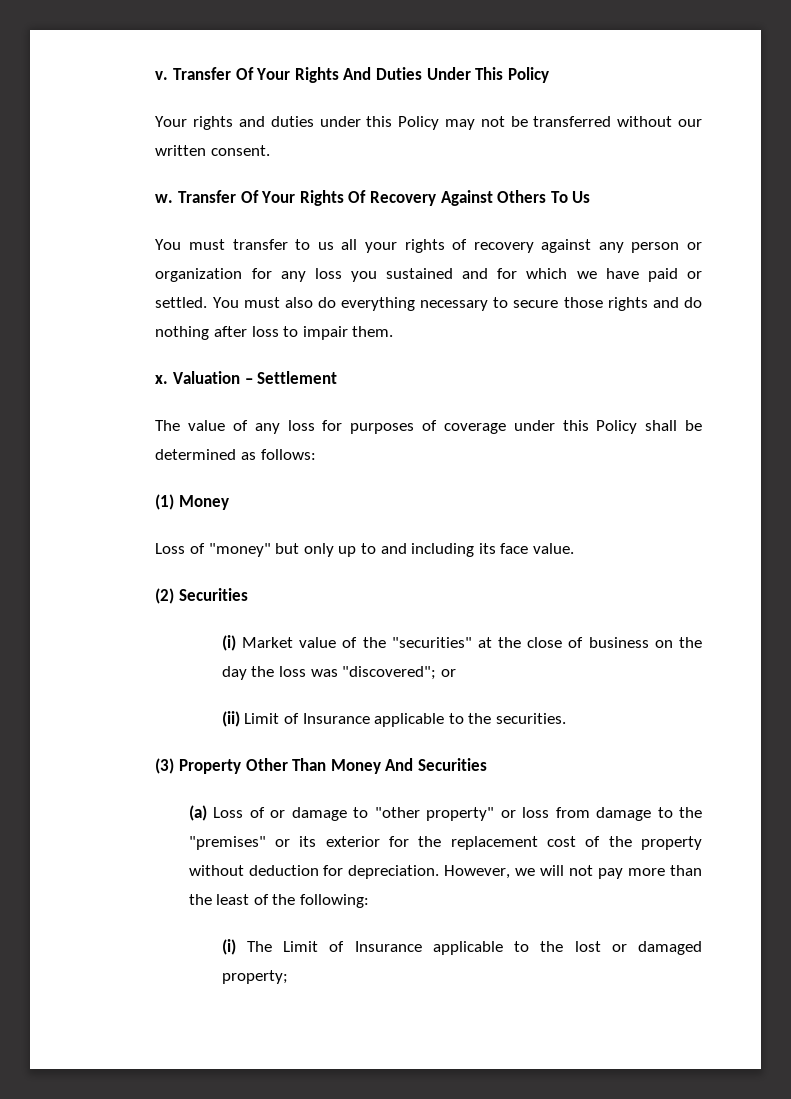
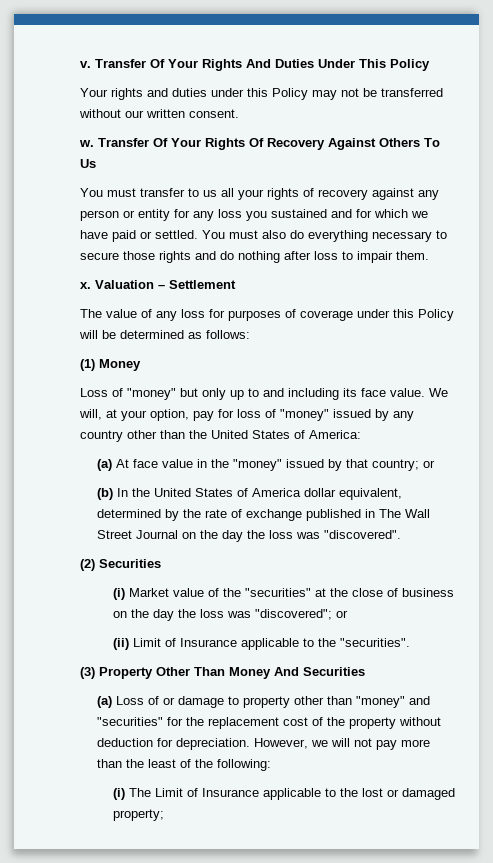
- You must transfer to us all your rights of recovery against any person or organization for any loss you sustained and for which we have paid or settled.
+ You must transfer to us all your rights of recovery against any person or entity for any loss you sustained and for which we have paid or settled.
- The value of any loss for purposes of coverage under this Policy shall be determined as follows:
+ The value of any loss for purposes of coverage under this Policy will be determined as follows:
+ We will, at your option, pay for loss of "money" issued by any country other than the United States of America:
+ (a) At face value in the "money" issued by that country; or
+ (b) In the United States of America dollar equivalent, determined by the rate of exchange published in The Wall Street Journal on the day the loss was "discovered".
- (ii) Limit of Insurance applicable to the securities.
+ (ii) Limit of Insurance applicable to the "securities".
- (a) Loss of or damage to "other property" or loss from damage to the "premises" or its exterior for the replacement cost of the property without deduction for depreciation.
+ (a) Loss of or damage to property other than "money" and "securities" for the replacement cost of the property without deduction for depreciation.

